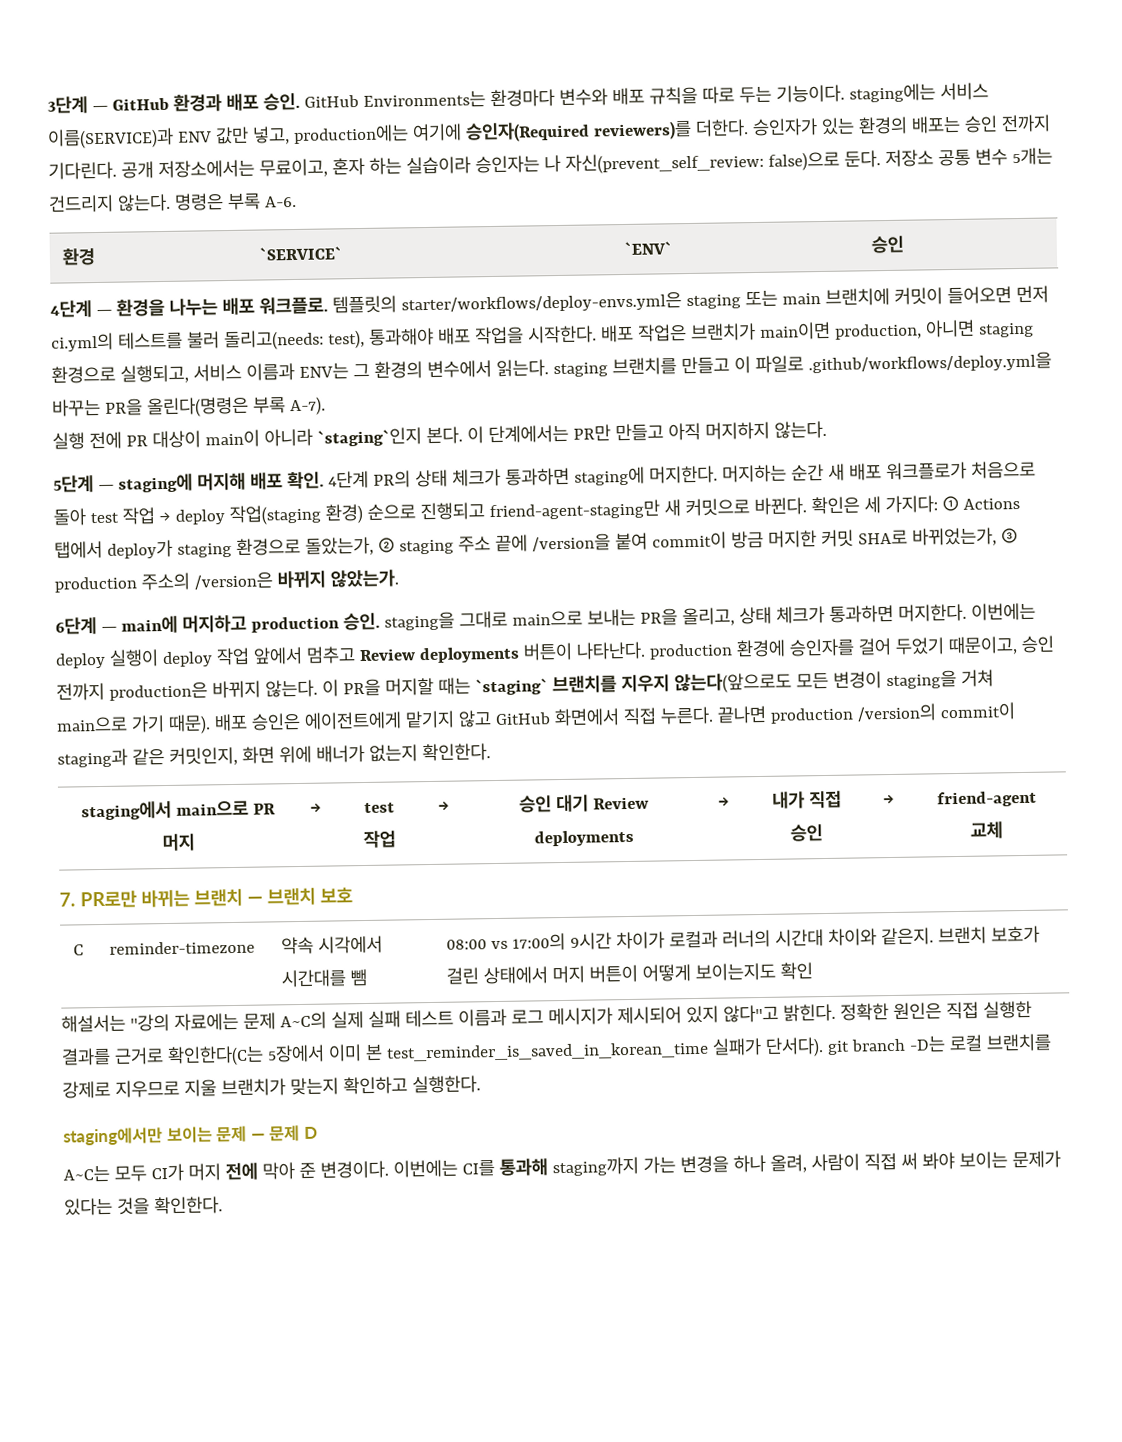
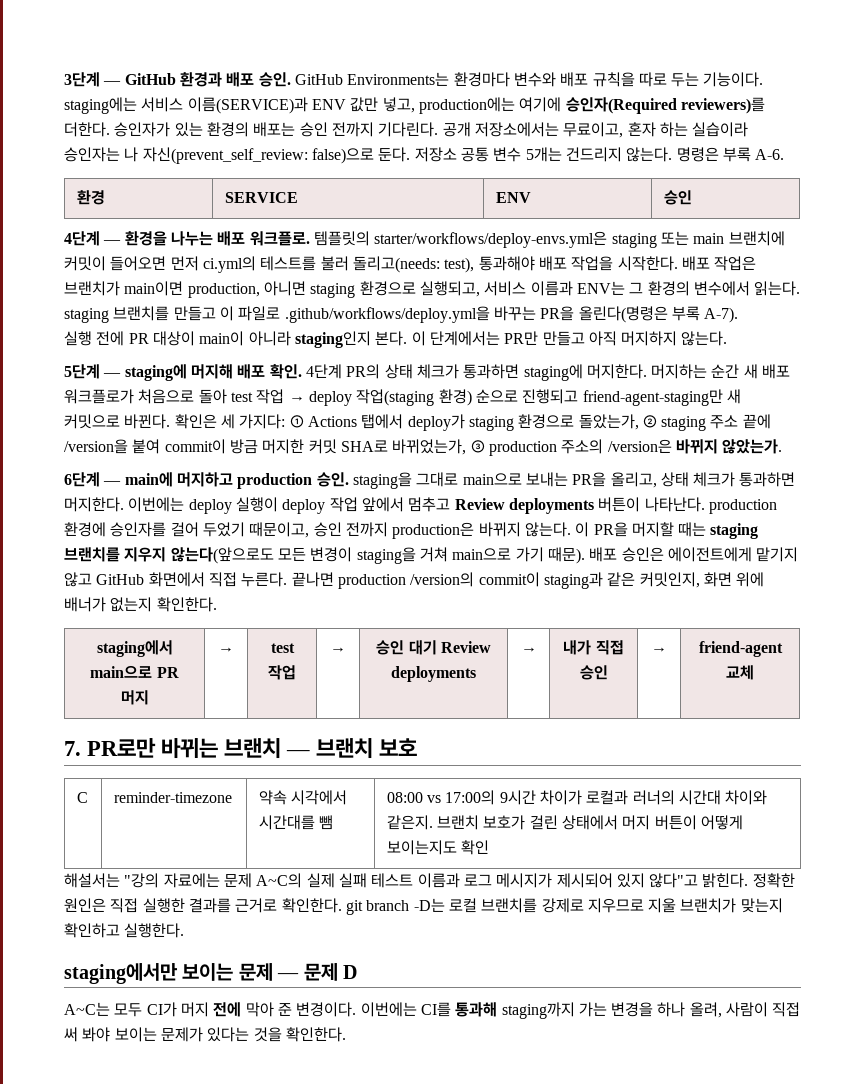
- 환경 | `SERVICE` | `ENV` | 승인
+ 환경 | SERVICE | ENV | 승인
- 실행 전에 PR 대상이 main이 아니라 `staging`인지 본다.
+ 실행 전에 PR 대상이 main이 아니라 staging인지 본다.
- 이 PR을 머지할 때는 `staging` 브랜치를 지우지 않는다(앞으로도 모든 변경이 staging을 거쳐 main으로 가기 때문).
+ 이 PR을 머지할 때는 staging 브랜치를 지우지 않는다(앞으로도 모든 변경이 staging을 거쳐 main으로 가기 때문).
- 정확한 원인은 직접 실행한 결과를 근거로 확인한다(C는 5장에서 이미 본 test_reminder_is_saved_in_korean_time 실패가 단서다). git branch -D는 로컬 브랜치를 강제로 지우므로 지울 브랜치가 맞는지 확인하고 실행한다.
+ 정확한 원인은 직접 실행한 결과를 근거로 확인한다. git branch -D는 로컬 브랜치를 강제로 지우므로 지울 브랜치가 맞는지 확인하고 실행한다.

